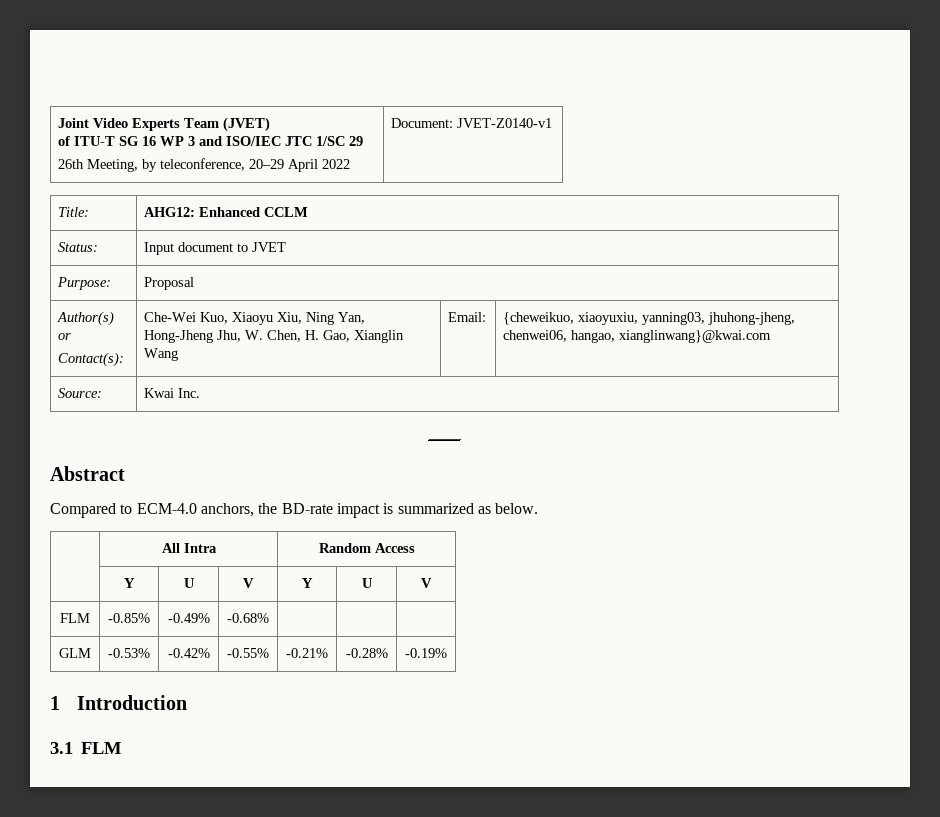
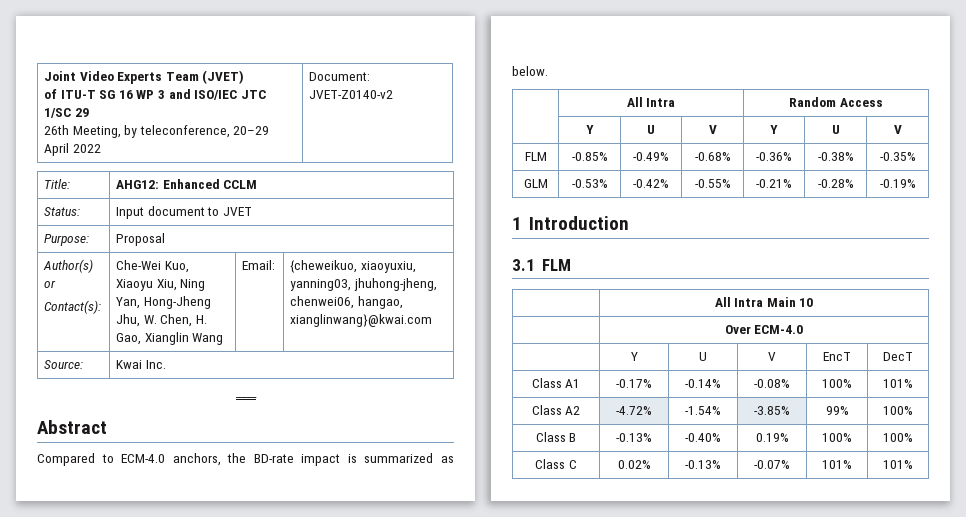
  Joint Video Experts Team (JVET)
  of ITU-T SG 16 WP 3 and ISO/IEC JTC 1/SC 29
- 26th Meeting, by teleconference, 20–29 April 2022 | Document: JVET-Z0140-v1
+ 26th Meeting, by teleconference, 20–29 April 2022 | Document: JVET-Z0140-v2
- FLM | -0.85% | -0.49% | -0.68% | | |
+ FLM | -0.85% | -0.49% | -0.68% | -0.36% | -0.38% | -0.35%
+ | All Intra Main 10
+ | Over ECM-4.0
+ | Y | U | V | EncT | DecT
+ Class A1 | -0.17% | -0.14% | -0.08% | 100% | 101%
+ Class A2 | -4.72% | -1.54% | -3.85% | 99% | 100%
+ Class B | -0.13% | -0.40% | 0.19% | 100% | 100%
+ Class C | 0.02% | -0.13% | -0.07% | 101% | 101%

